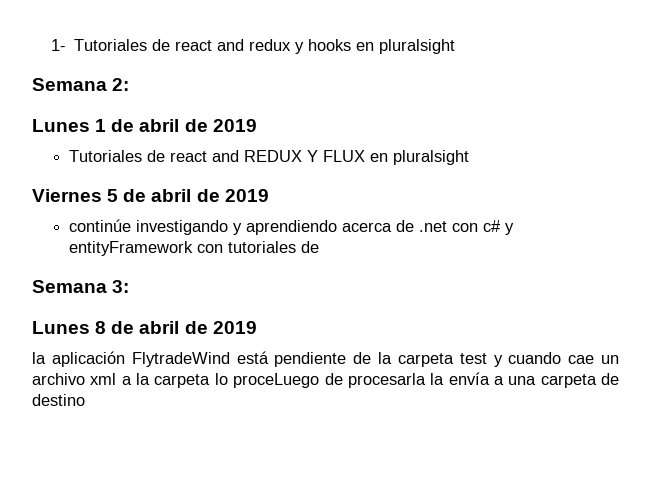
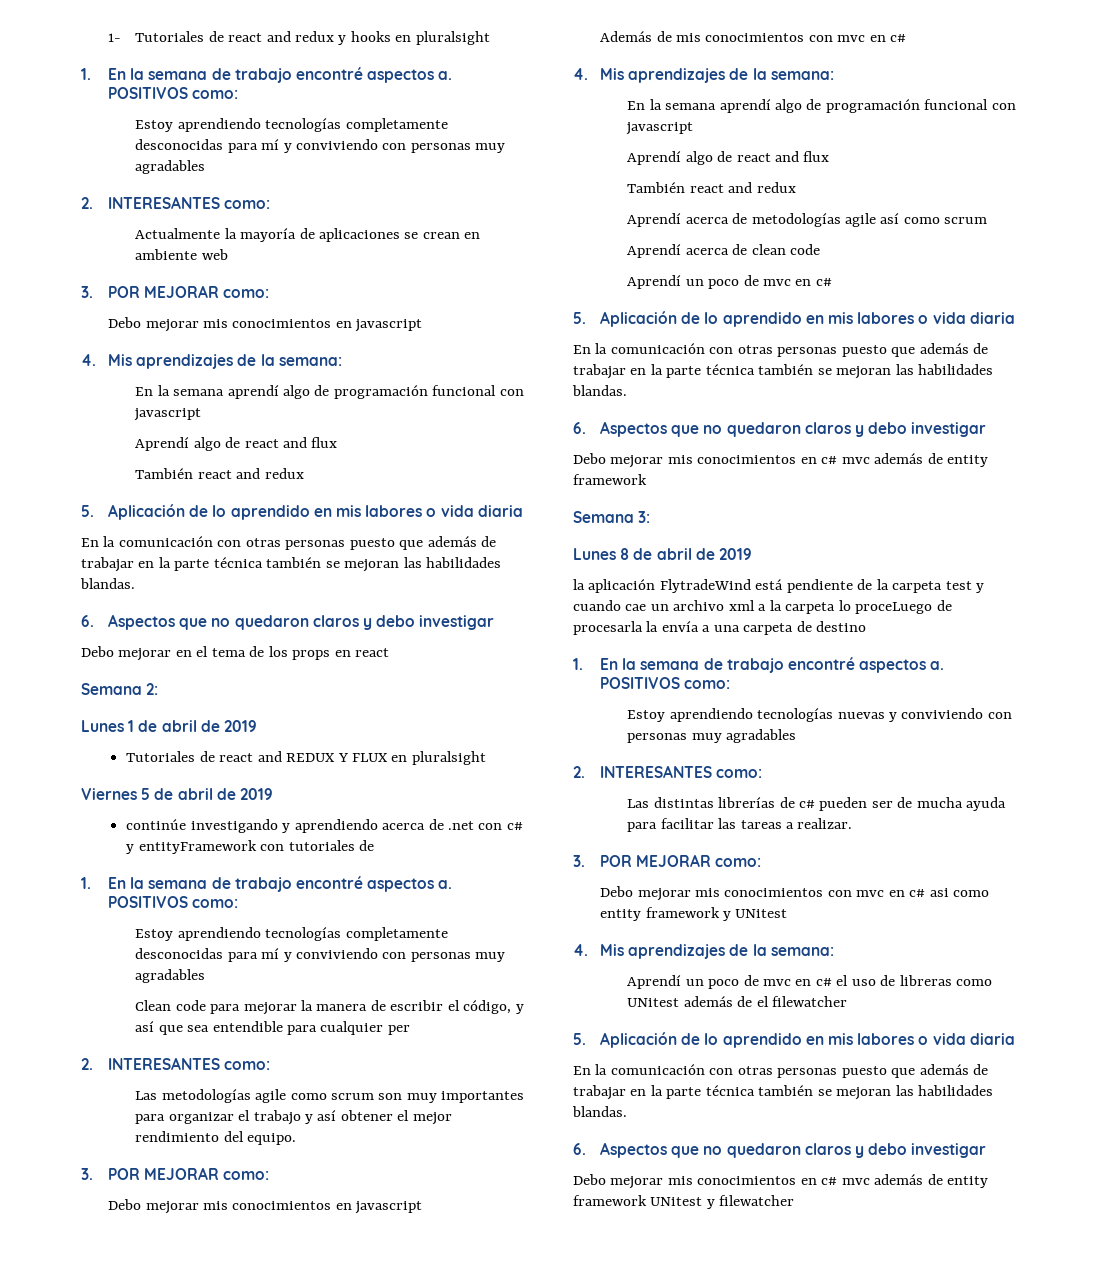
  1- Tutoriales de react and redux y hooks en pluralsight
+ 1. En la semana de trabajo encontré aspectos a. POSITIVOS como:
+ Estoy aprendiendo tecnologías completamente desconocidas para mí y conviviendo con personas muy agradables
+ 2. INTERESANTES como:
+ Actualmente la mayoría de aplicaciones se crean en ambiente web
+ 3. POR MEJORAR como:
+ Debo mejorar mis conocimientos en javascript
+ 4. Mis aprendizajes de la semana:
+ En la semana aprendí algo de programación funcional con javascript
+ Aprendí algo de react and flux
+ También react and redux
+ 5. Aplicación de lo aprendido en mis labores o vida diaria
+ En la comunicación con otras personas puesto que además de trabajar en la parte técnica también se mejoran las habilidades blandas.
+ 6. Aspectos que no quedaron claros y debo investigar
+ Debo mejorar en el tema de los props en react
  continúe investigando y aprendiendo acerca de .net con c# y entityFramework con tutoriales de
+ 1. En la semana de trabajo encontré aspectos a. POSITIVOS como:
+ Estoy aprendiendo tecnologías completamente desconocidas para mí y conviviendo con personas muy agradables
+ Clean code para mejorar la manera de escribir el código, y así que sea entendible para cualquier per
+ 2. INTERESANTES como:
+ Las metodologías agile como scrum son muy importantes para organizar el trabajo y así obtener el mejor rendimiento del equipo.
+ 3. POR MEJORAR como:
+ Debo mejorar mis conocimientos en javascript
+ Además de mis conocimientos con mvc en c#
+ 4. Mis aprendizajes de la semana:
+ En la semana aprendí algo de programación funcional con javascript
+ Aprendí algo de react and flux
+ También react and redux
+ Aprendí acerca de metodologías agile así como scrum
+ Aprendí acerca de clean code
+ Aprendí un poco de mvc en c#
+ 5. Aplicación de lo aprendido en mis labores o vida diaria
+ En la comunicación con otras personas puesto que además de trabajar en la parte técnica también se mejoran las habilidades blandas.
+ 6. Aspectos que no quedaron claros y debo investigar
+ Debo mejorar mis conocimientos en c# mvc además de entity framework
  la aplicación FlytradeWind está pendiente de la carpeta test y cuando cae un archivo xml a la carpeta lo proceLuego de procesarla la envía a una carpeta de destino
+ 1. En la semana de trabajo encontré aspectos a. POSITIVOS como:
+ Estoy aprendiendo tecnologías nuevas y conviviendo con personas muy agradables
+ 2. INTERESANTES como:
+ Las distintas librerías de c# pueden ser de mucha ayuda para facilitar las tareas a realizar.
+ 3. POR MEJORAR como:
+ Debo mejorar mis conocimientos con mvc en c# asi como entity framework y UNitest
+ 4. Mis aprendizajes de la semana:
+ Aprendí un poco de mvc en c# el uso de libreras como UNitest además de el filewatcher
+ 5. Aplicación de lo aprendido en mis labores o vida diaria
+ En la comunicación con otras personas puesto que además de trabajar en la parte técnica también se mejoran las habilidades blandas.
+ 6. Aspectos que no quedaron claros y debo investigar
+ Debo mejorar mis conocimientos en c# mvc además de entity framework UNitest y filewatcher

